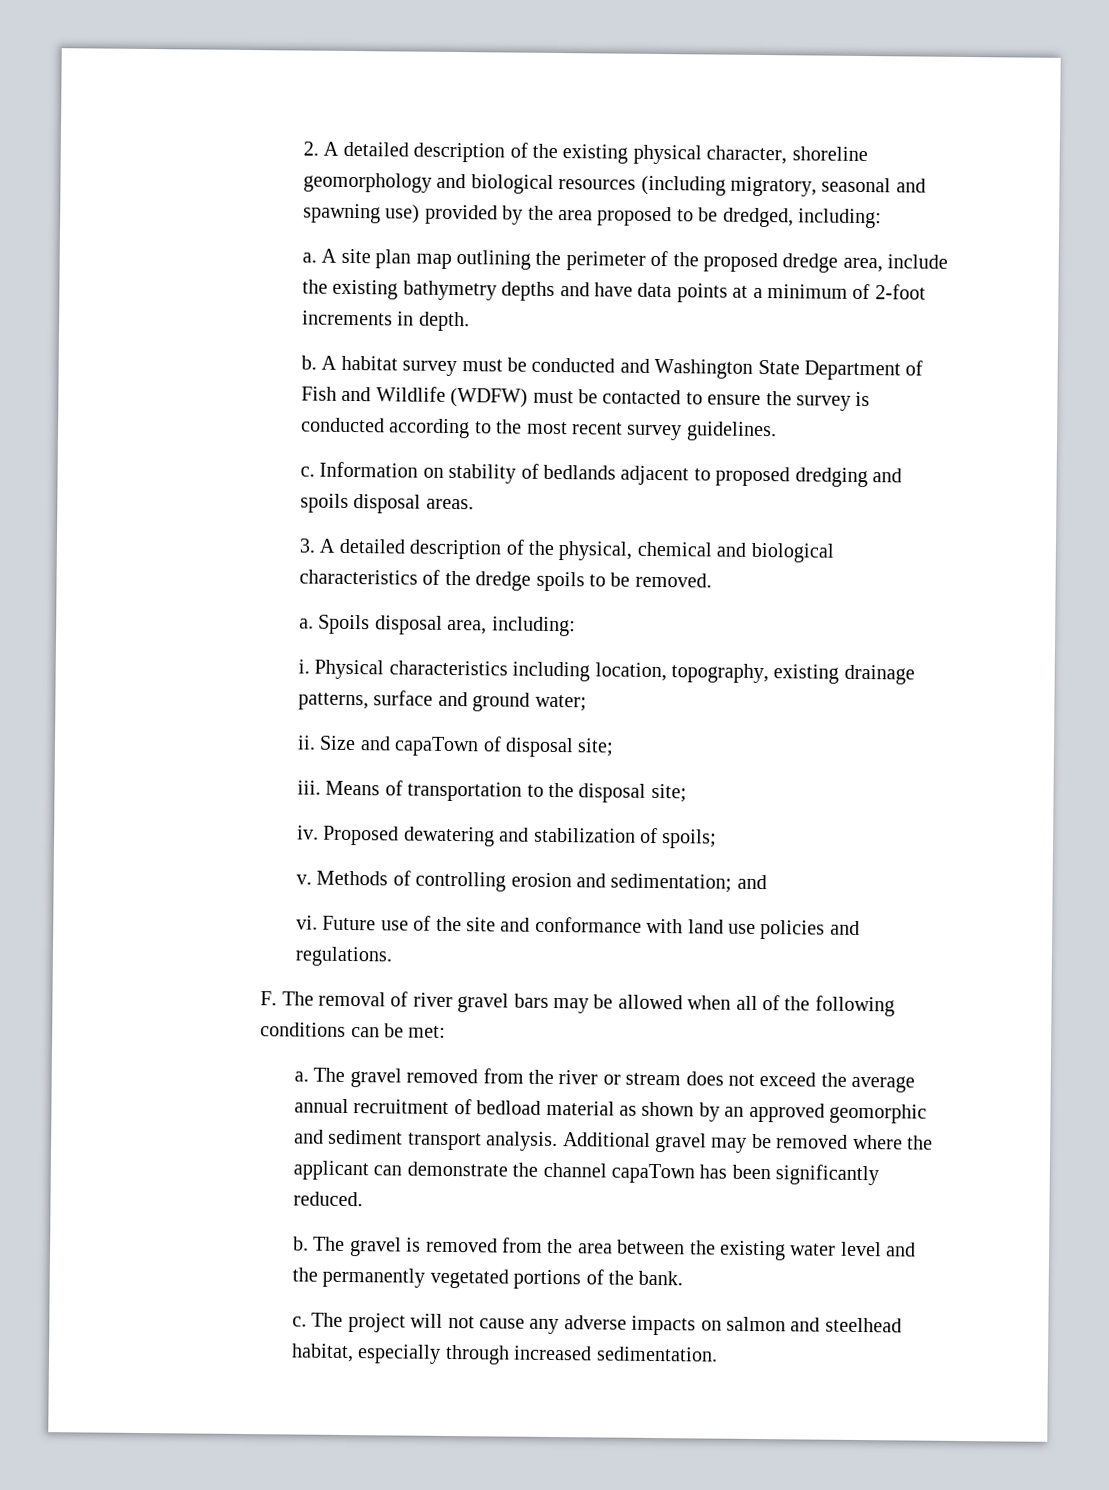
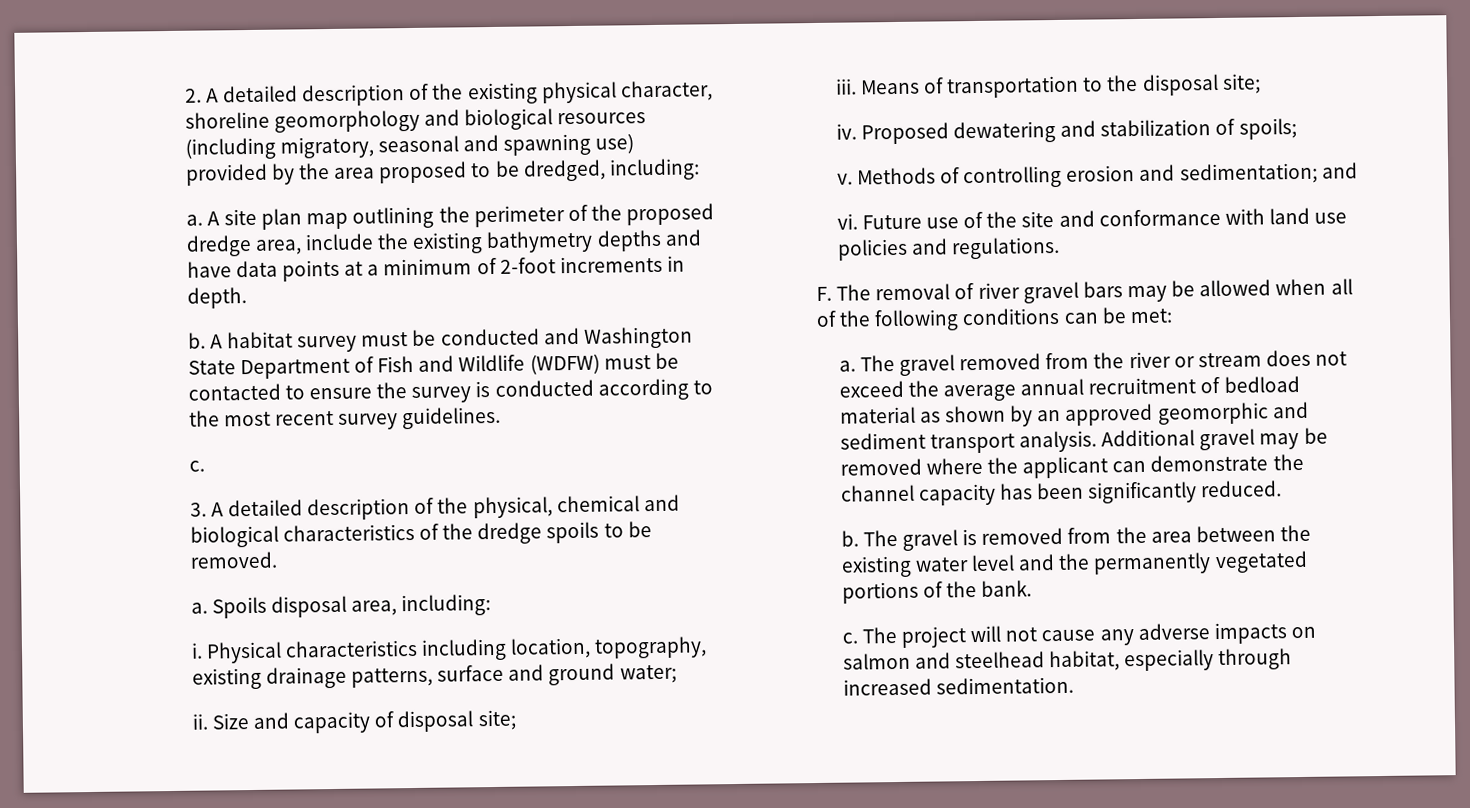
- Information on stability of bedlands adjacent to proposed dredging and spoils disposal areas.
- Size and capaTown of disposal site;
+ Size and capacity of disposal site;
- Additional gravel may be removed where the applicant can demonstrate the channel capaTown has been significantly reduced.
+ Additional gravel may be removed where the applicant can demonstrate the channel capacity has been significantly reduced.

